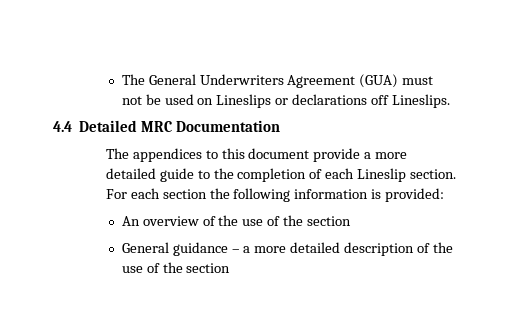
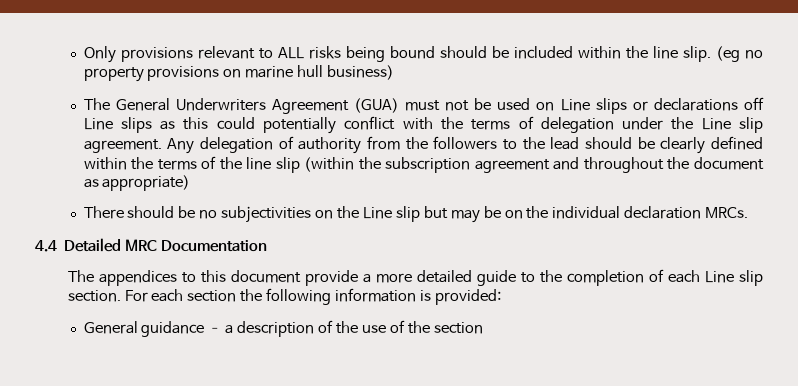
+ Only provisions relevant to ALL risks being bound should be included within the line slip. (eg no property provisions on marine hull business)
- The General Underwriters Agreement (GUA) must not be used on Lineslips or declarations off Lineslips.
+ The General Underwriters Agreement (GUA) must not be used on Line slips or declarations off Line slips as this could potentially conflict with the terms of delegation under the Line slip agreement. Any delegation of authority from the followers to the lead should be clearly defined within the terms of the line slip (within the subscription agreement and throughout the document as appropriate)
+ There should be no subjectivities on the Line slip but may be on the individual declaration MRCs.
- The appendices to this document provide a more detailed guide to the completion of each Lineslip section.
+ The appendices to this document provide a more detailed guide to the completion of each Line slip section.
- An overview of the use of the section
- General guidance – a more detailed description of the use of the section
+ General guidance – a description of the use of the section

